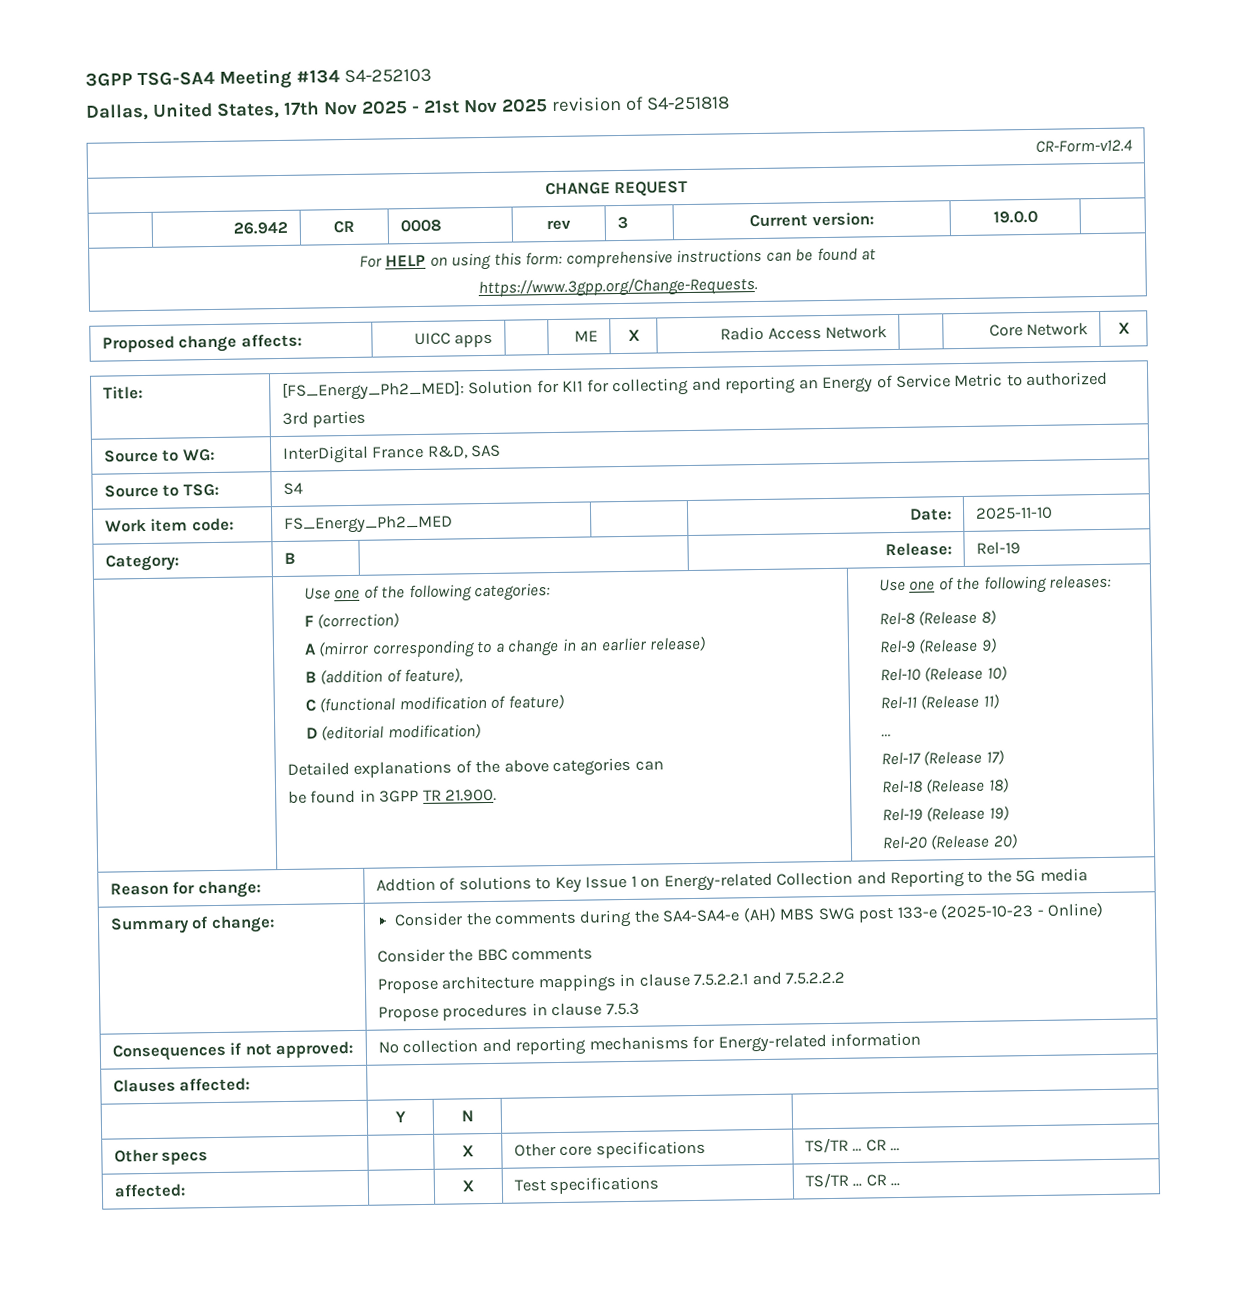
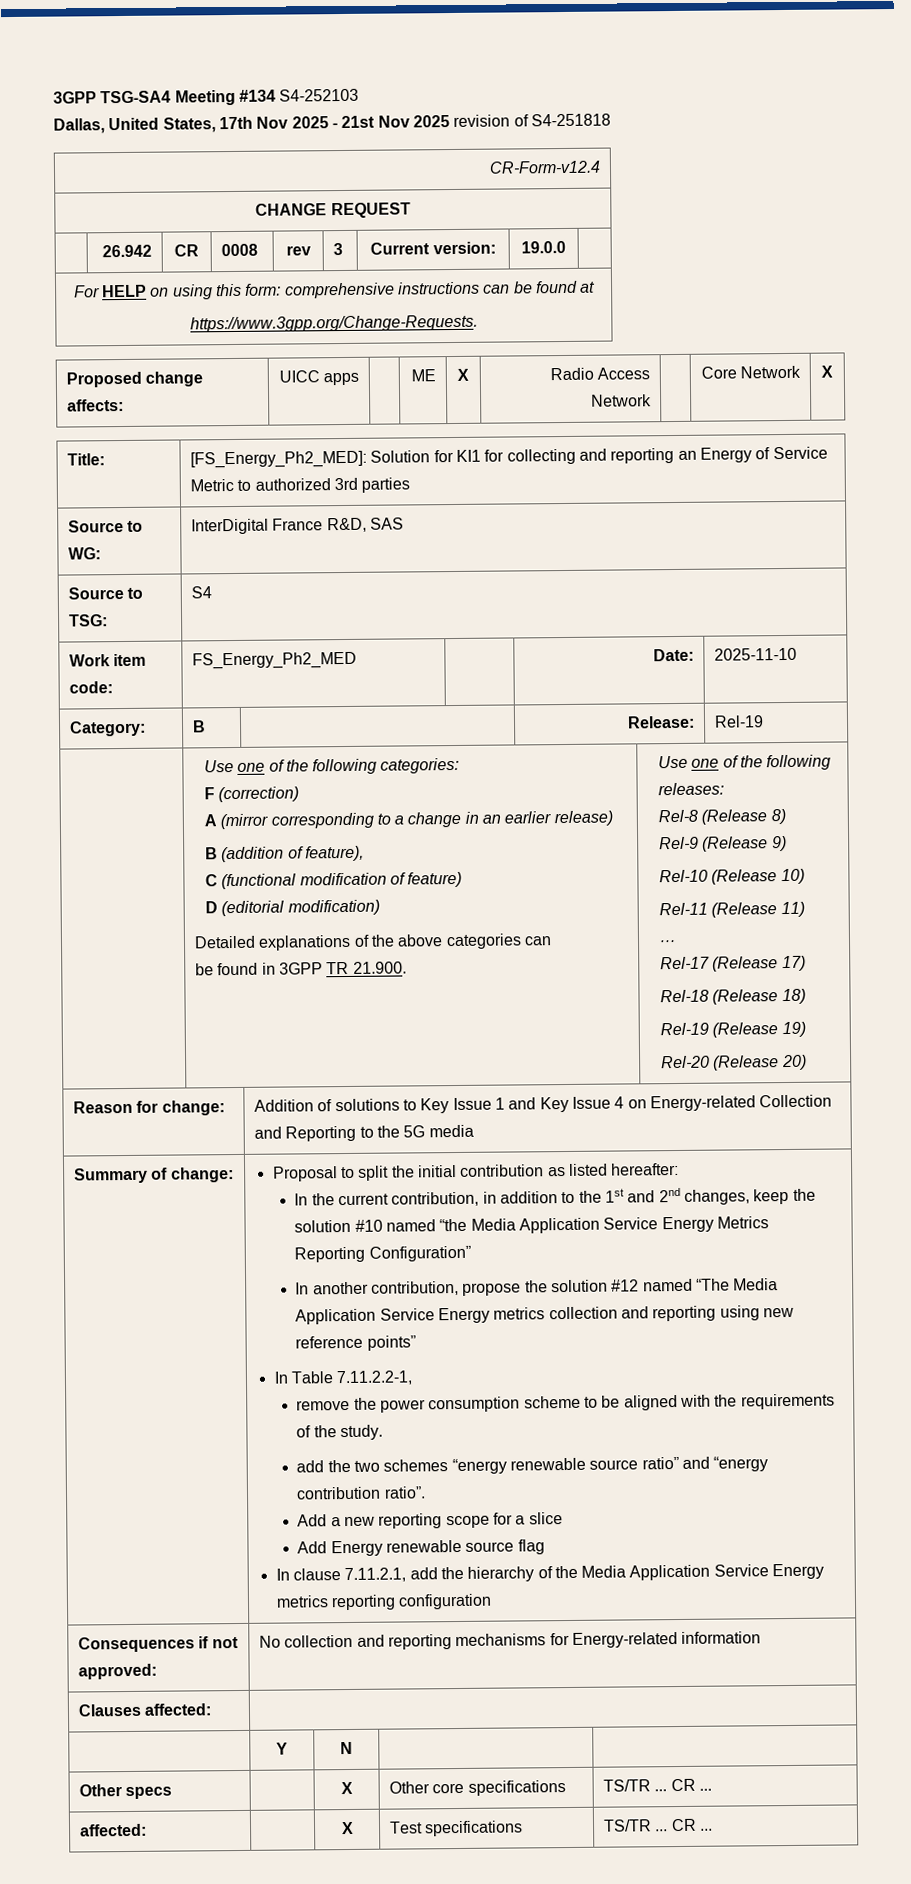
- Reason for change: | Addtion of solutions to Key Issue 1 on Energy-related Collection and Reporting to the 5G media
+ Reason for change: | Addition of solutions to Key Issue 1 and Key Issue 4 on Energy-related Collection and Reporting to the 5G media
- Consider the comments during the SA4-SA4-e (AH) MBS SWG post 133-e (2025-10-23 - Online)
- Consider the BBC comments
- Propose architecture mappings in clause 7.5.2.2.1 and 7.5.2.2.2
- Propose procedures in clause 7.5.3
+ Proposal to split the initial contribution as listed hereafter:
+ In the current contribution, in addition to the 1st and 2nd changes, keep the solution #10 named “the Media Application Service Energy Metrics Reporting Configuration”
+ In another contribution, propose the solution #12 named “The Media Application Service Energy metrics collection and reporting using new reference points”
+ In Table 7.11.2.2-1,
+ remove the power consumption scheme to be aligned with the requirements of the study.
+ add the two schemes “energy renewable source ratio” and “energy contribution ratio”.
+ Add a new reporting scope for a slice
+ Add Energy renewable source flag
+ In clause 7.11.2.1, add the hierarchy of the Media Application Service Energy metrics reporting configuration

